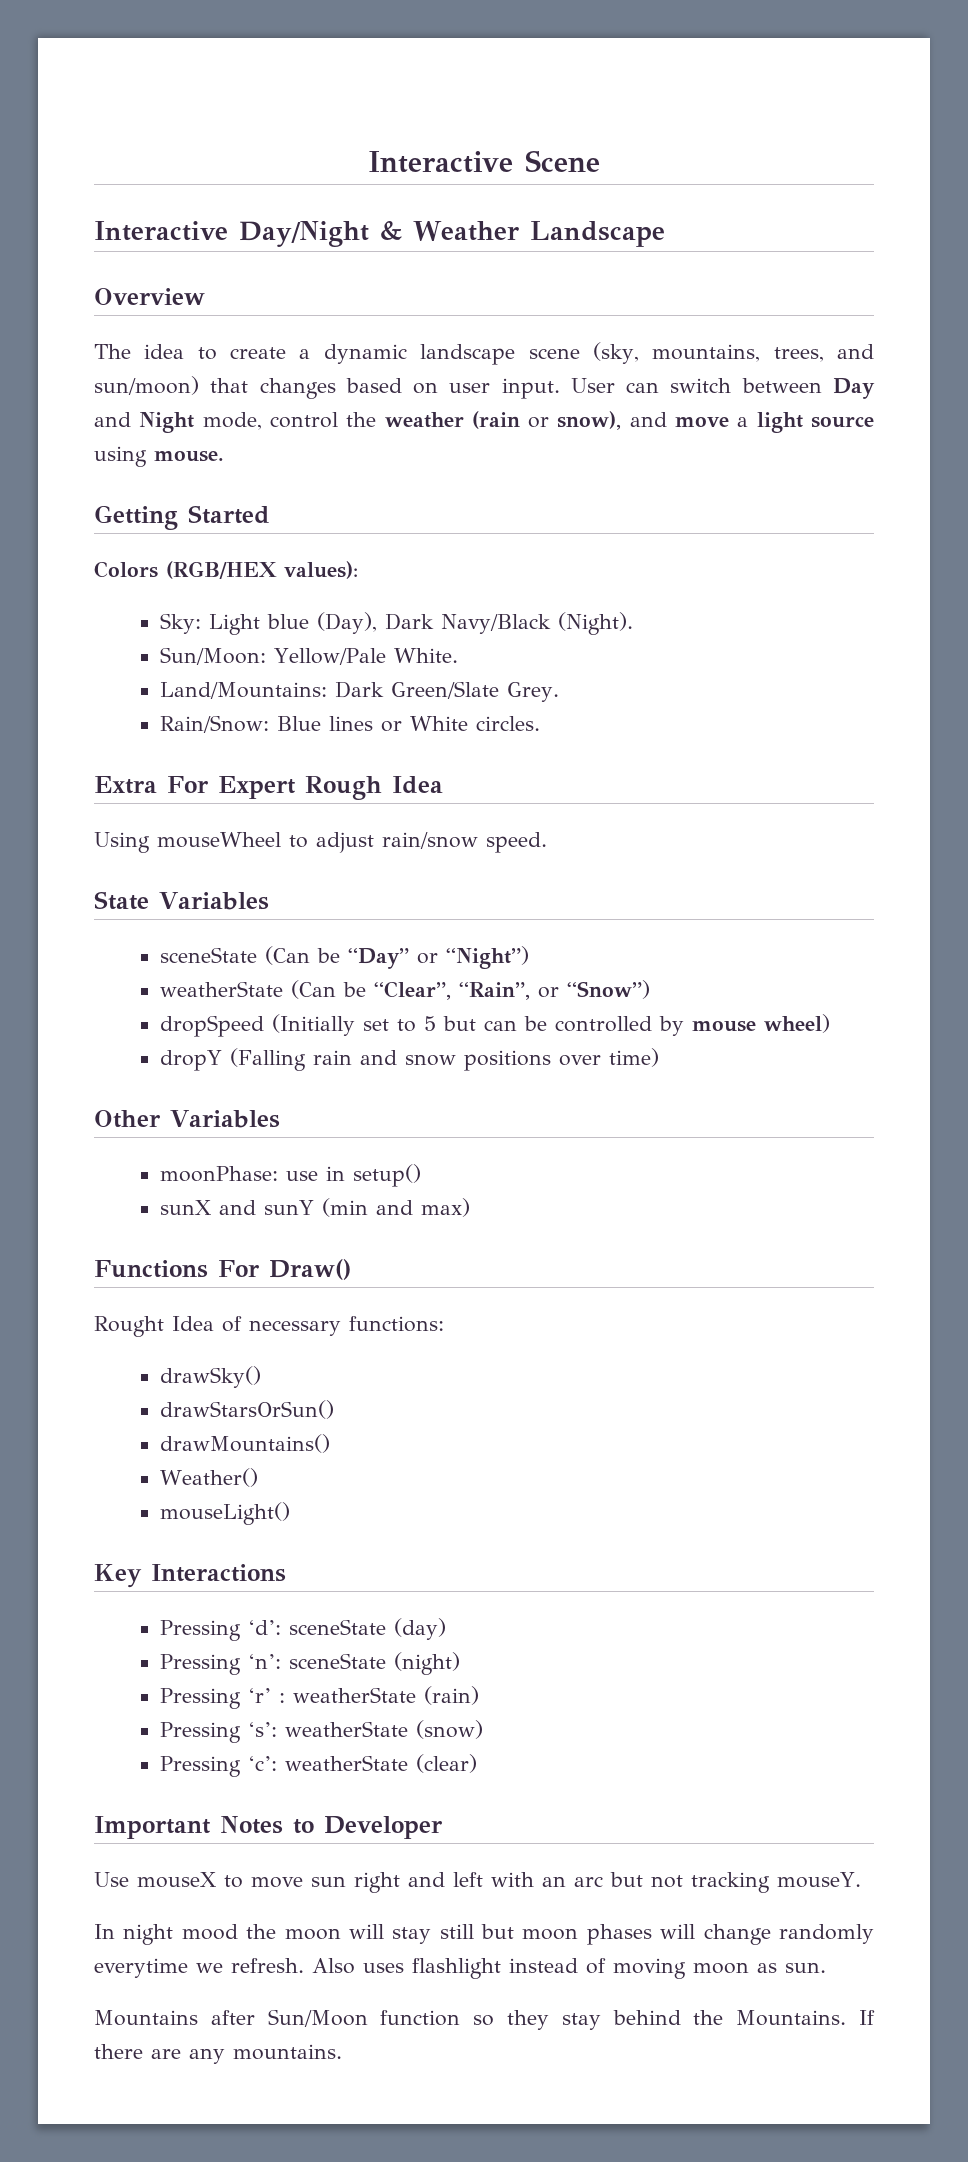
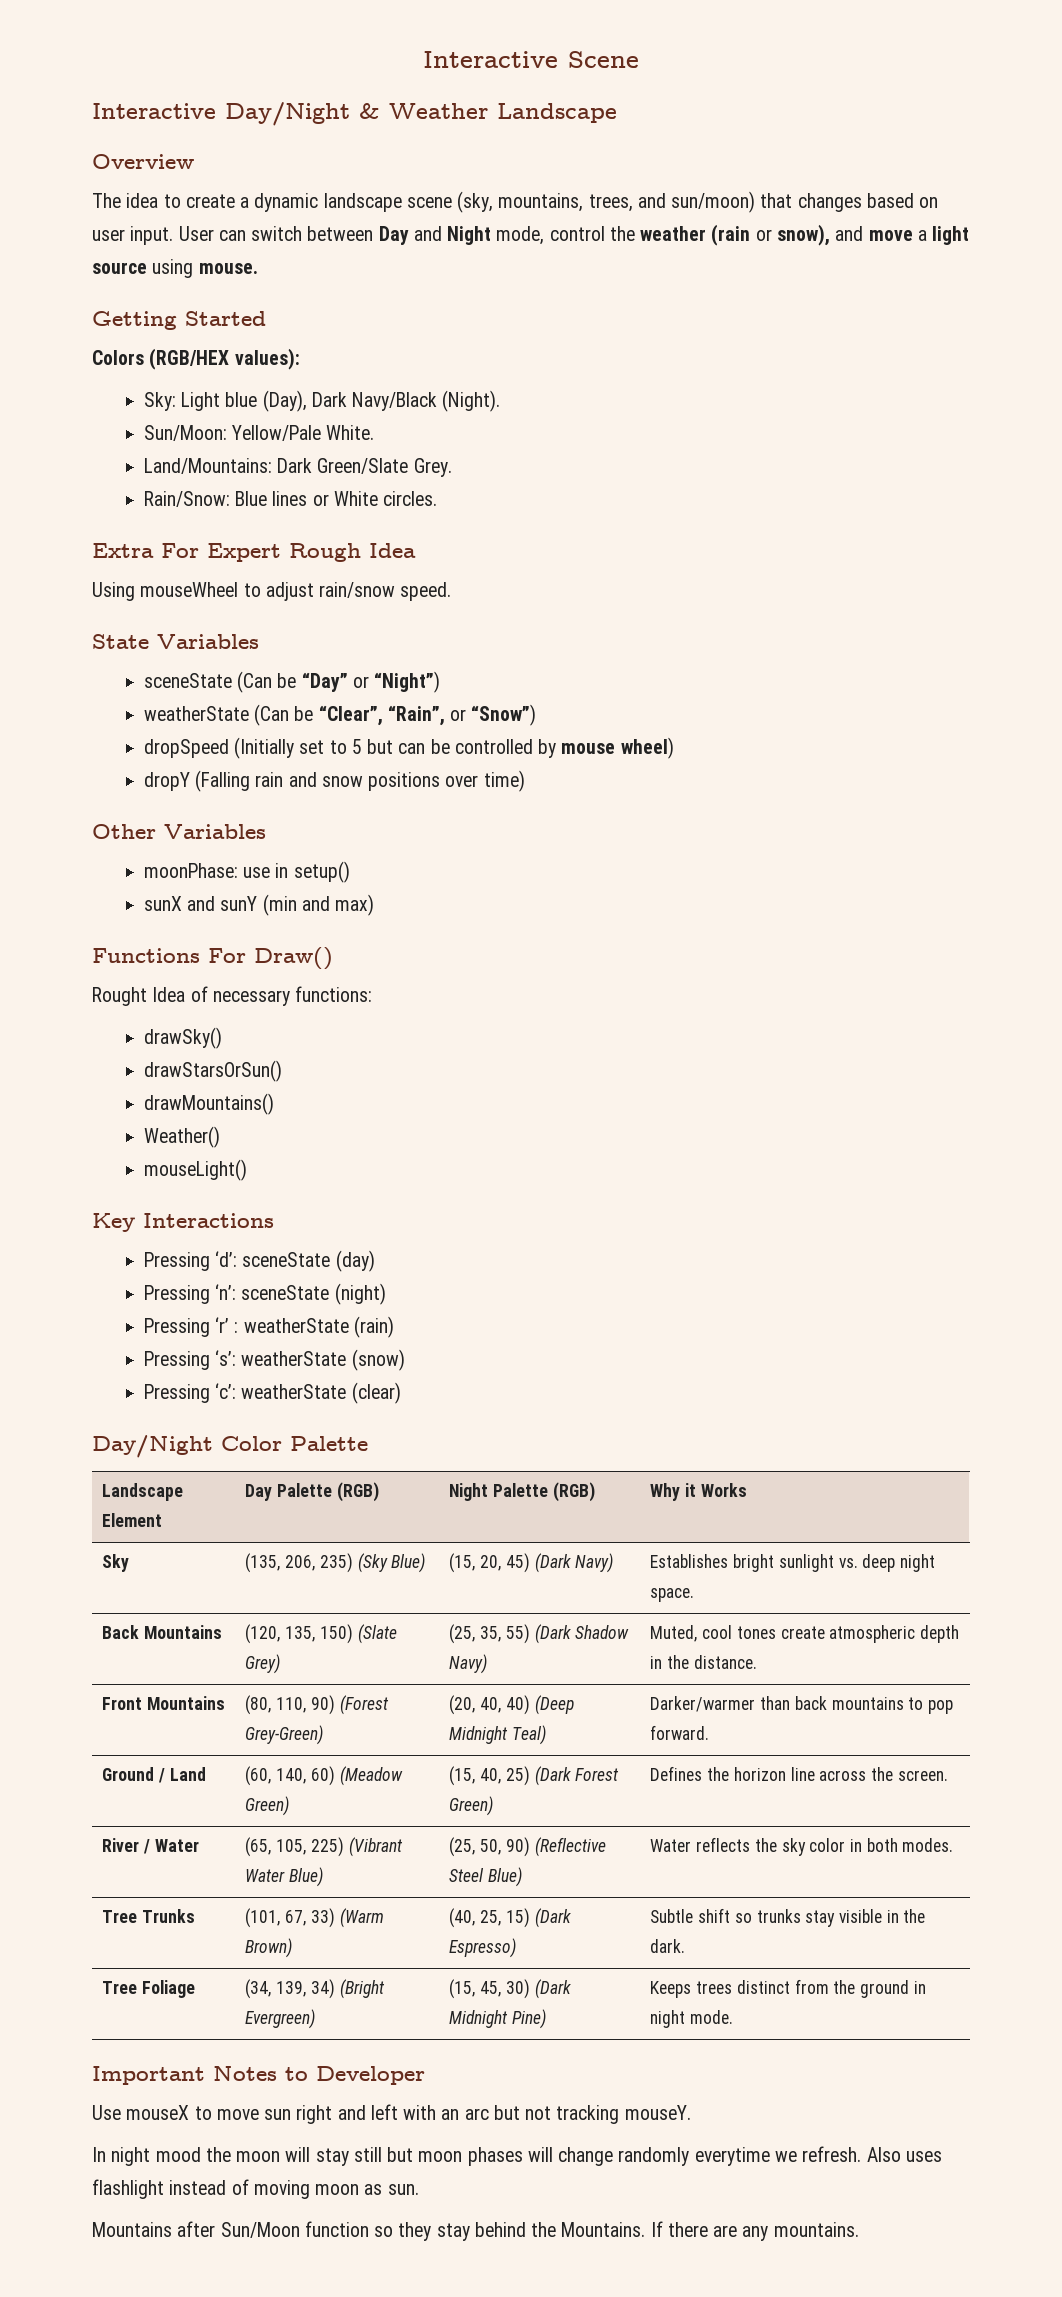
+ Day/Night Color Palette
+ Landscape Element | Day Palette (RGB) | Night Palette (RGB) | Why it Works
+ Sky | (135, 206, 235) (Sky Blue) | (15, 20, 45) (Dark Navy) | Establishes bright sunlight vs. deep night space.
+ Back Mountains | (120, 135, 150) (Slate Grey) | (25, 35, 55) (Dark Shadow Navy) | Muted, cool tones create atmospheric depth in the distance.
+ Front Mountains | (80, 110, 90) (Forest Grey-Green) | (20, 40, 40) (Deep Midnight Teal) | Darker/warmer than back mountains to pop forward.
+ Ground / Land | (60, 140, 60) (Meadow Green) | (15, 40, 25) (Dark Forest Green) | Defines the horizon line across the screen.
+ River / Water | (65, 105, 225) (Vibrant Water Blue) | (25, 50, 90) (Reflective Steel Blue) | Water reflects the sky color in both modes.
+ Tree Trunks | (101, 67, 33) (Warm Brown) | (40, 25, 15) (Dark Espresso) | Subtle shift so trunks stay visible in the dark.
+ Tree Foliage | (34, 139, 34) (Bright Evergreen) | (15, 45, 30) (Dark Midnight Pine) | Keeps trees distinct from the ground in night mode.

